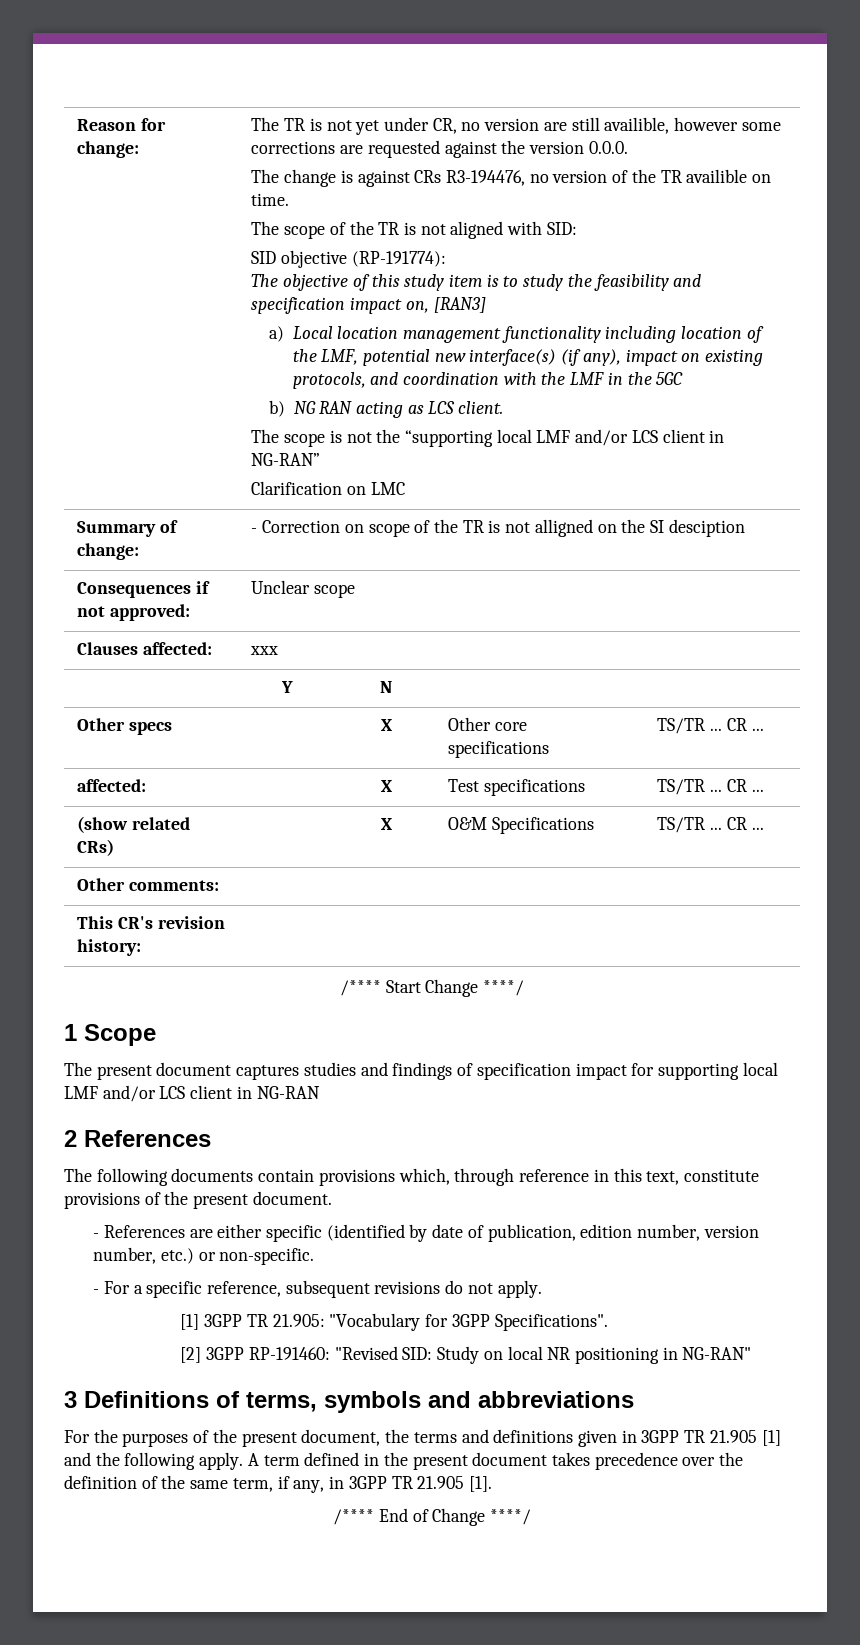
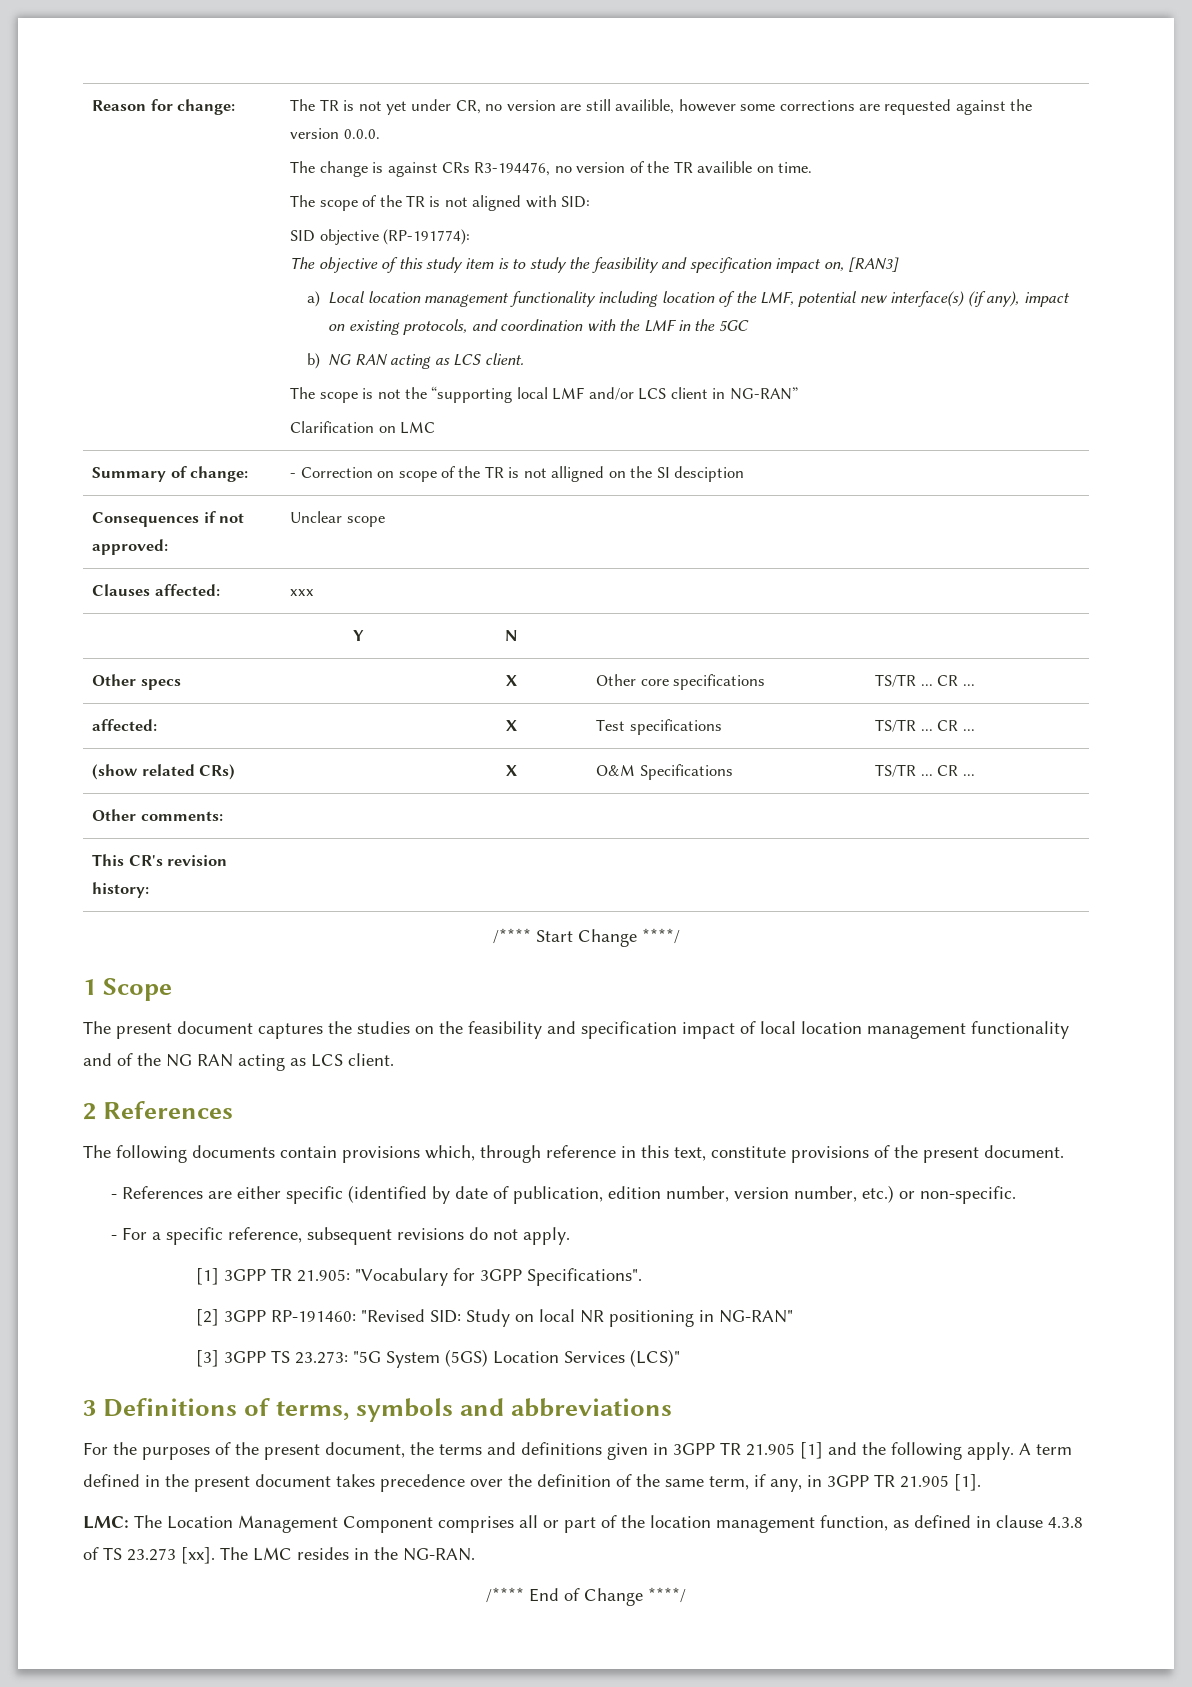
- The present document captures studies and findings of specification impact for supporting local LMF and/or LCS client in NG-RAN
+ The present document captures the studies on the feasibility and specification impact of local location management functionality and of the NG RAN acting as LCS client.
+ [3] 3GPP TS 23.273: "5G System (5GS) Location Services (LCS)"
+ LMC: The Location Management Component comprises all or part of the location management function, as defined in clause 4.3.8 of TS 23.273 [xx]. The LMC resides in the NG-RAN.

